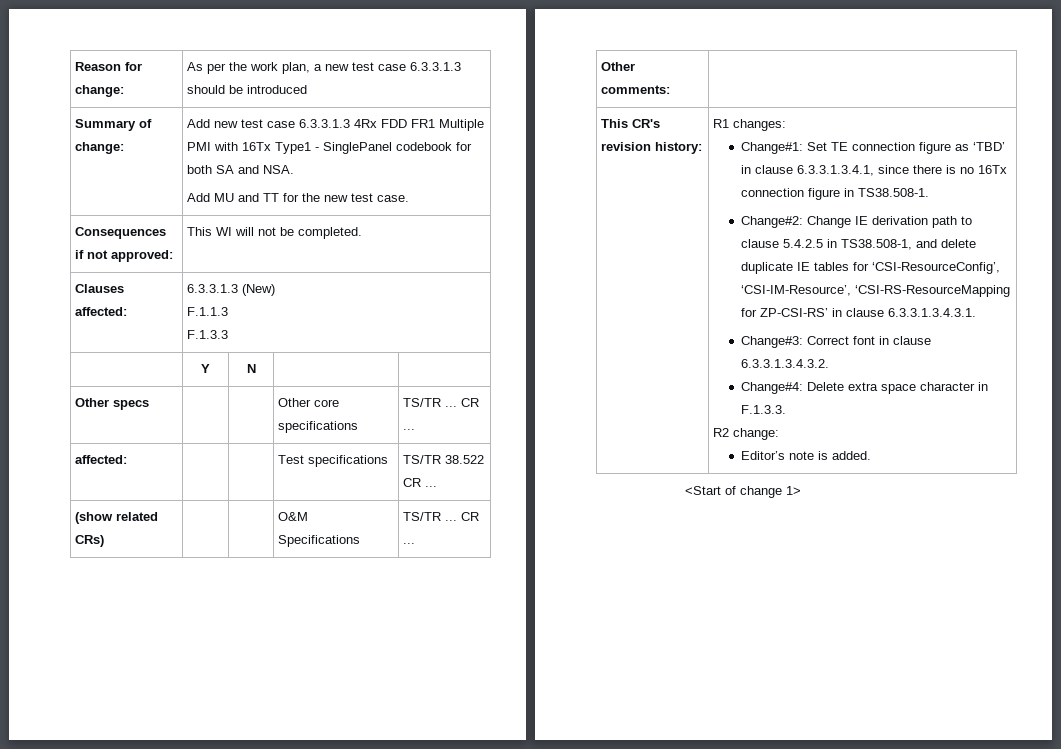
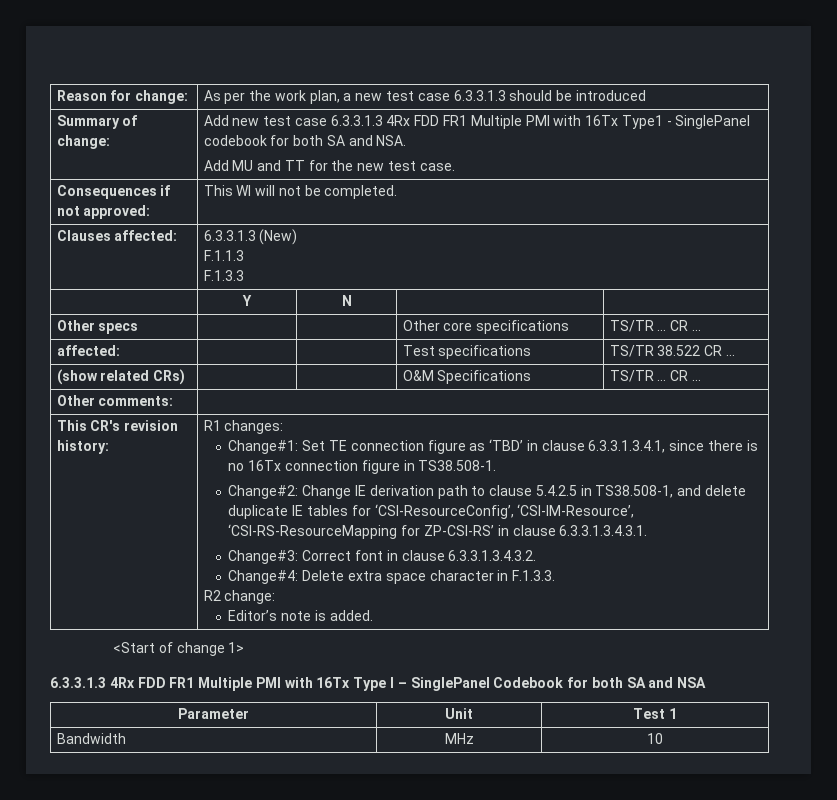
+ 6.3.3.1.3 4Rx FDD FR1 Multiple PMI with 16Tx Type I – SinglePanel Codebook for both SA and NSA
+ Parameter | Unit | Test 1
+ Bandwidth | MHz | 10

